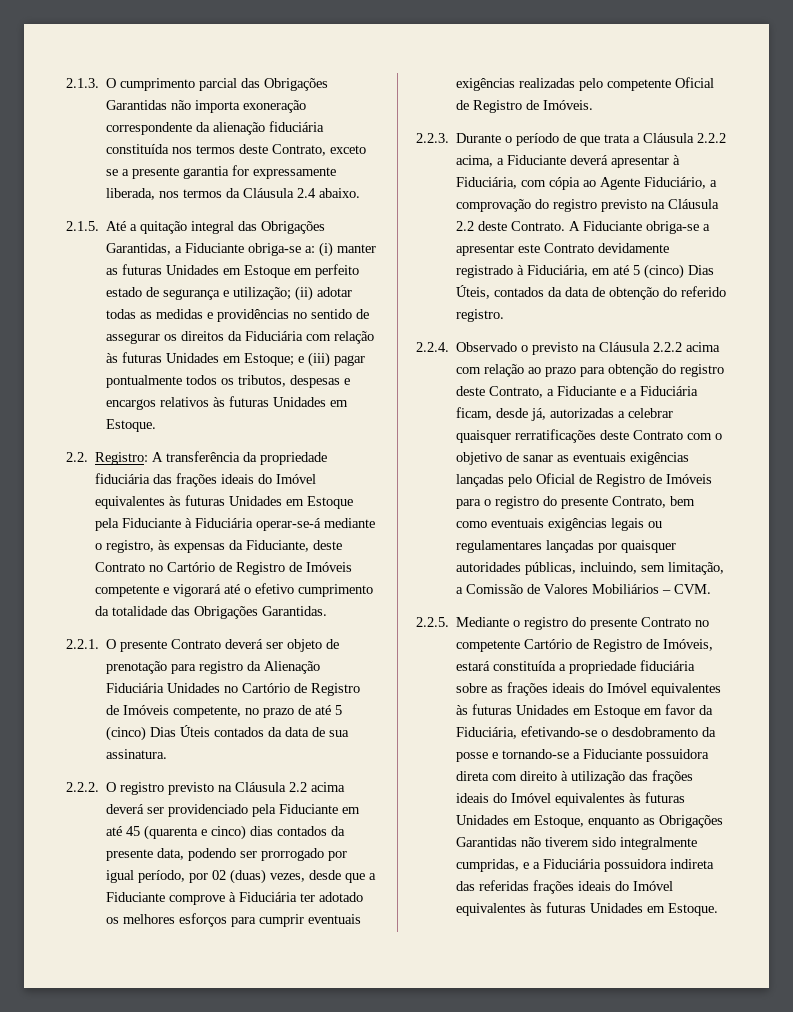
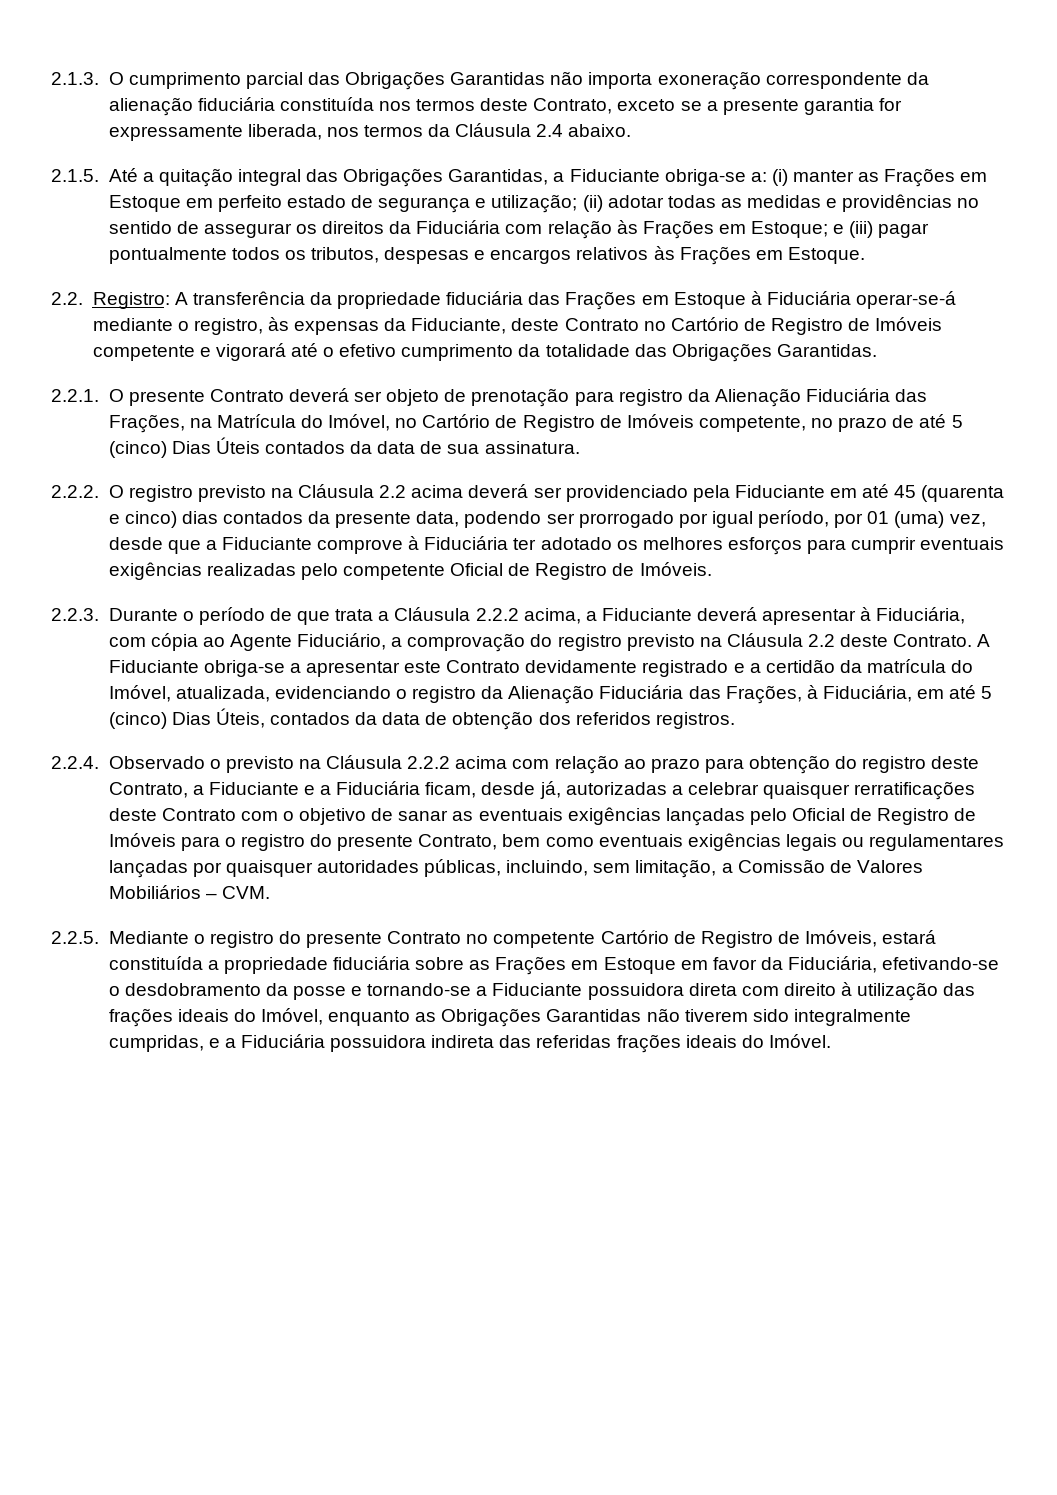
- 2.1.5. Até a quitação integral das Obrigações Garantidas, a Fiduciante obriga-se a: (i) manter as futuras Unidades em Estoque em perfeito estado de segurança e utilização; (ii) adotar todas as medidas e providências no sentido de assegurar os direitos da Fiduciária com relação às futuras Unidades em Estoque; e (iii) pagar pontualmente todos os tributos, despesas e encargos relativos às futuras Unidades em Estoque.
+ 2.1.5. Até a quitação integral das Obrigações Garantidas, a Fiduciante obriga-se a: (i) manter as Frações em Estoque em perfeito estado de segurança e utilização; (ii) adotar todas as medidas e providências no sentido de assegurar os direitos da Fiduciária com relação às Frações em Estoque; e (iii) pagar pontualmente todos os tributos, despesas e encargos relativos às Frações em Estoque.
- 2.2. Registro: A transferência da propriedade fiduciária das frações ideais do Imóvel equivalentes às futuras Unidades em Estoque pela Fiduciante à Fiduciária operar-se-á mediante o registro, às expensas da Fiduciante, deste Contrato no Cartório de Registro de Imóveis competente e vigorará até o efetivo cumprimento da totalidade das Obrigações Garantidas.
+ 2.2. Registro: A transferência da propriedade fiduciária das Frações em Estoque à Fiduciária operar-se-á mediante o registro, às expensas da Fiduciante, deste Contrato no Cartório de Registro de Imóveis competente e vigorará até o efetivo cumprimento da totalidade das Obrigações Garantidas.
- 2.2.1. O presente Contrato deverá ser objeto de prenotação para registro da Alienação Fiduciária Unidades no Cartório de Registro de Imóveis competente, no prazo de até 5 (cinco) Dias Úteis contados da data de sua assinatura.
+ 2.2.1. O presente Contrato deverá ser objeto de prenotação para registro da Alienação Fiduciária das Frações, na Matrícula do Imóvel, no Cartório de Registro de Imóveis competente, no prazo de até 5 (cinco) Dias Úteis contados da data de sua assinatura.
- 2.2.2. O registro previsto na Cláusula 2.2 acima deverá ser providenciado pela Fiduciante em até 45 (quarenta e cinco) dias contados da presente data, podendo ser prorrogado por igual período, por 02 (duas) vezes, desde que a Fiduciante comprove à Fiduciária ter adotado os melhores esforços para cumprir eventuais exigências realizadas pelo competente Oficial de Registro de Imóveis.
+ 2.2.2. O registro previsto na Cláusula 2.2 acima deverá ser providenciado pela Fiduciante em até 45 (quarenta e cinco) dias contados da presente data, podendo ser prorrogado por igual período, por 01 (uma) vez, desde que a Fiduciante comprove à Fiduciária ter adotado os melhores esforços para cumprir eventuais exigências realizadas pelo competente Oficial de Registro de Imóveis.
- A Fiduciante obriga-se a apresentar este Contrato devidamente registrado à Fiduciária, em até 5 (cinco) Dias Úteis, contados da data de obtenção do referido registro.
+ A Fiduciante obriga-se a apresentar este Contrato devidamente registrado e a certidão da matrícula do Imóvel, atualizada, evidenciando o registro da Alienação Fiduciária das Frações, à Fiduciária, em até 5 (cinco) Dias Úteis, contados da data de obtenção dos referidos registros.
- 2.2.5. Mediante o registro do presente Contrato no competente Cartório de Registro de Imóveis, estará constituída a propriedade fiduciária sobre as frações ideais do Imóvel equivalentes às futuras Unidades em Estoque em favor da Fiduciária, efetivando-se o desdobramento da posse e tornando-se a Fiduciante possuidora direta com direito à utilização das frações ideais do Imóvel equivalentes às futuras Unidades em Estoque, enquanto as Obrigações Garantidas não tiverem sido integralmente cumpridas, e a Fiduciária possuidora indireta das referidas frações ideais do Imóvel equivalentes às futuras Unidades em Estoque.
+ 2.2.5. Mediante o registro do presente Contrato no competente Cartório de Registro de Imóveis, estará constituída a propriedade fiduciária sobre as Frações em Estoque em favor da Fiduciária, efetivando-se o desdobramento da posse e tornando-se a Fiduciante possuidora direta com direito à utilização das frações ideais do Imóvel, enquanto as Obrigações Garantidas não tiverem sido integralmente cumpridas, e a Fiduciária possuidora indireta das referidas frações ideais do Imóvel.

